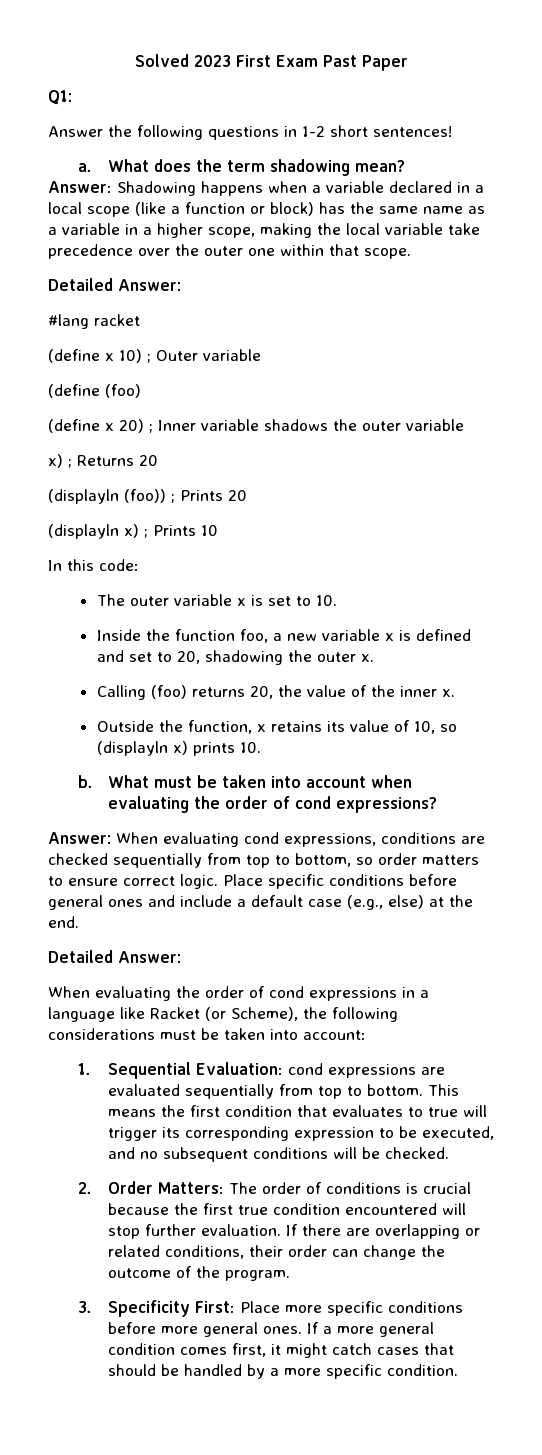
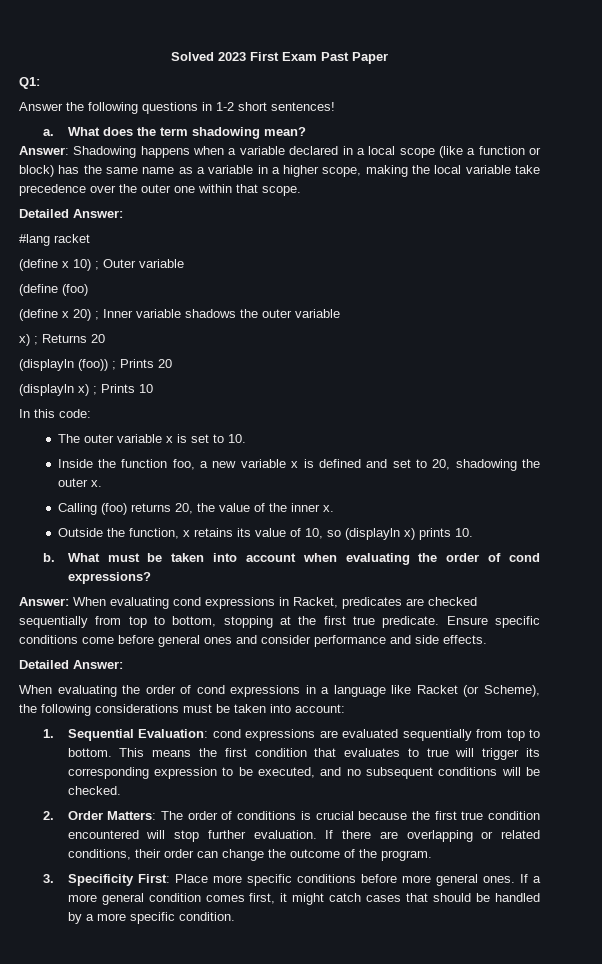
- Answer: When evaluating cond expressions, conditions are checked sequentially from top to bottom, so order matters to ensure correct logic. Place specific conditions before general ones and include a default case (e.g., else) at the end.
+ Answer: When evaluating cond expressions in Racket, predicates are checked sequentially from top to bottom, stopping at the first true predicate. Ensure specific conditions come before general ones and consider performance and side effects.

